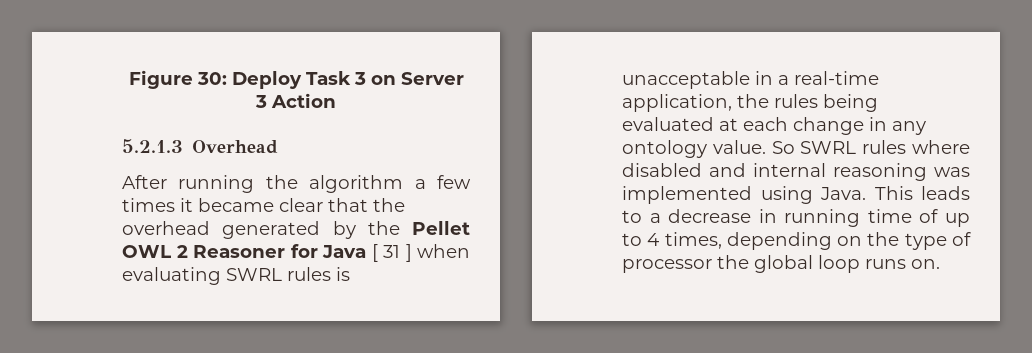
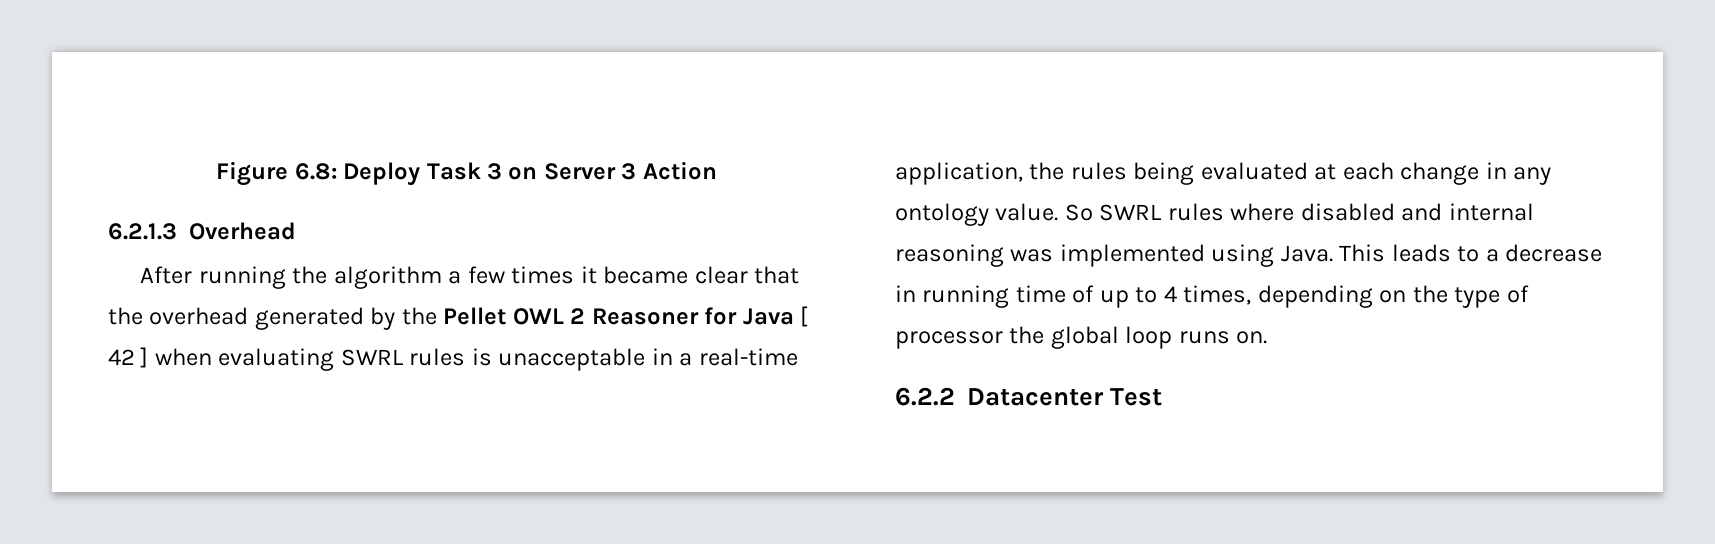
- Figure 30: Deploy Task 3 on Server 3 Action
+ Figure 6.8: Deploy Task 3 on Server 3 Action
- 5.2.1.3 Overhead
+ 6.2.1.3 Overhead
- After running the algorithm a few times it became clear that the overhead generated by the Pellet OWL 2 Reasoner for Java [ 31 ] when evaluating SWRL rules is unacceptable in a real-time application, the rules being evaluated at each change in any ontology value.
+ After running the algorithm a few times it became clear that the overhead generated by the Pellet OWL 2 Reasoner for Java [ 42 ] when evaluating SWRL rules is unacceptable in a real-time application, the rules being evaluated at each change in any ontology value.
+ 6.2.2 Datacenter Test

